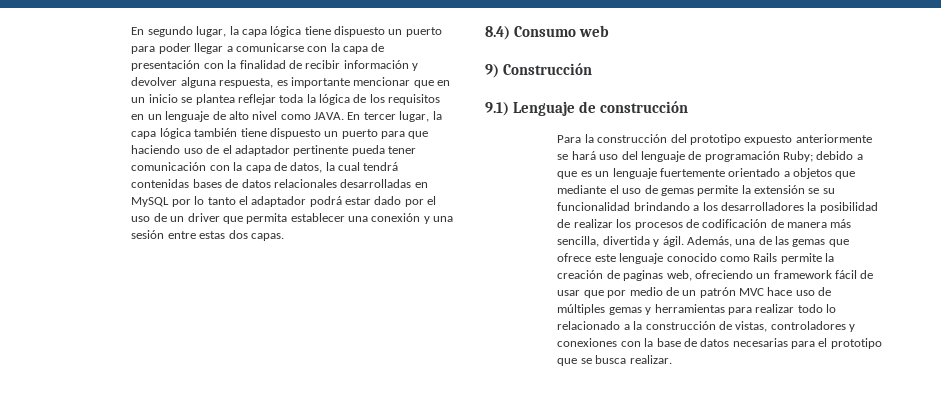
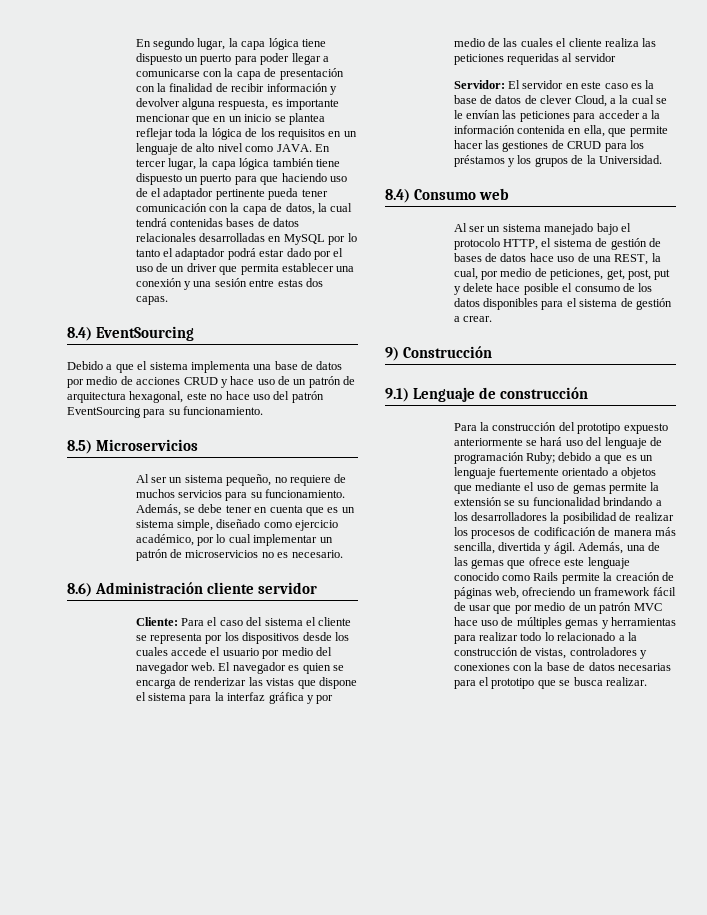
+ 8.4) EventSourcing
+ Debido a que el sistema implementa una base de datos por medio de acciones CRUD y hace uso de un patrón de arquitectura hexagonal, este no hace uso del patrón EventSourcing para su funcionamiento.
+ 8.5) Microservicios
+ Al ser un sistema pequeño, no requiere de muchos servicios para su funcionamiento. Además, se debe tener en cuenta que es un sistema simple, diseñado como ejercicio académico, por lo cual implementar un patrón de microservicios no es necesario.
+ 8.6) Administración cliente servidor
+ Cliente: Para el caso del sistema el cliente se representa por los dispositivos desde los cuales accede el usuario por medio del navegador web. El navegador es quien se encarga de renderizar las vistas que dispone el sistema para la interfaz gráfica y por medio de las cuales el cliente realiza las peticiones requeridas al servidor
+ Servidor: El servidor en este caso es la base de datos de clever Cloud, a la cual se le envían las peticiones para acceder a la información contenida en ella, que permite hacer las gestiones de CRUD para los préstamos y los grupos de la Universidad.
  8.4) Consumo web
+ Al ser un sistema manejado bajo el protocolo HTTP, el sistema de gestión de bases de datos hace uso de una REST, la cual, por medio de peticiones, get, post, put y delete hace posible el consumo de los datos disponibles para el sistema de gestión a crear.
- Además, una de las gemas que ofrece este lenguaje conocido como Rails permite la creación de paginas web, ofreciendo un framework fácil de usar que por medio de un patrón MVC hace uso de múltiples gemas y herramientas para realizar todo lo relacionado a la construcción de vistas, controladores y conexiones con la base de datos necesarias para el prototipo que se busca realizar.
+ Además, una de las gemas que ofrece este lenguaje conocido como Rails permite la creación de páginas web, ofreciendo un framework fácil de usar que por medio de un patrón MVC hace uso de múltiples gemas y herramientas para realizar todo lo relacionado a la construcción de vistas, controladores y conexiones con la base de datos necesarias para el prototipo que se busca realizar.

